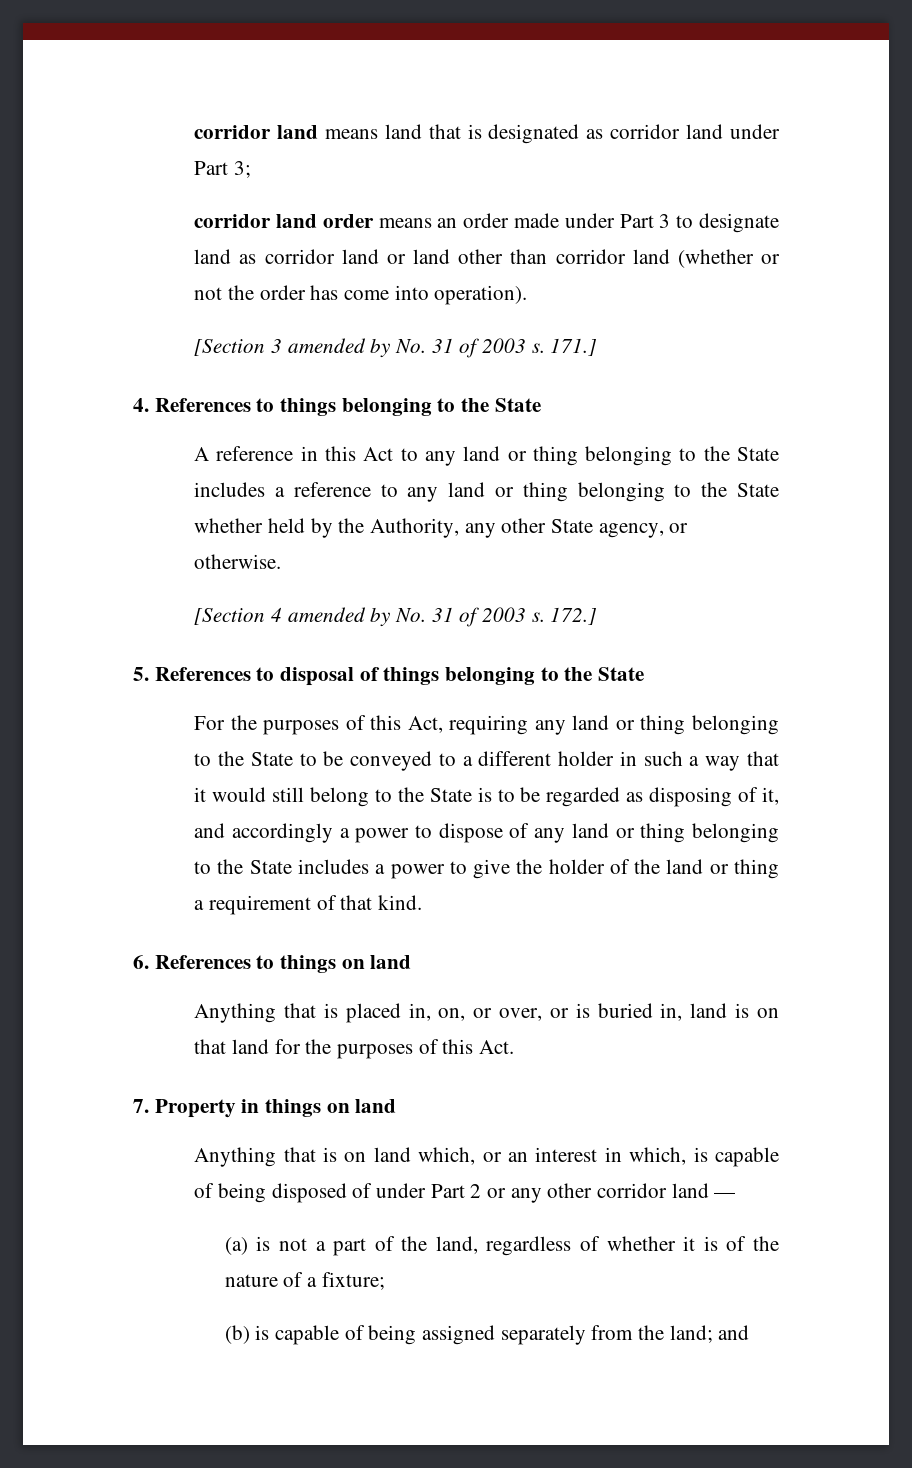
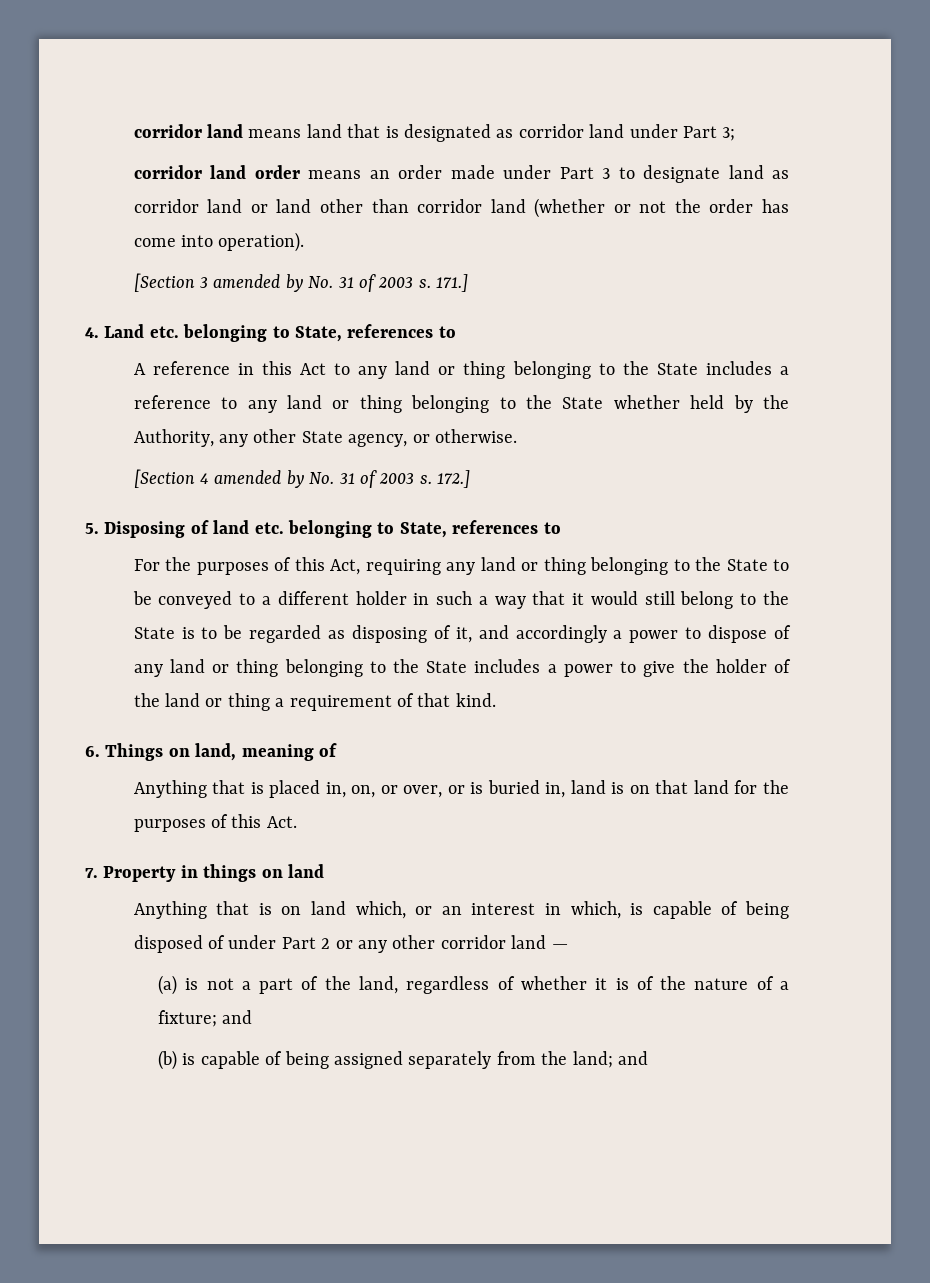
- 4. References to things belonging to the State
+ 4. Land etc. belonging to State, references to
- 5. References to disposal of things belonging to the State
+ 5. Disposing of land etc. belonging to State, references to
- 6. References to things on land
+ 6. Things on land, meaning of
- (a) is not a part of the land, regardless of whether it is of the nature of a fixture;
+ (a) is not a part of the land, regardless of whether it is of the nature of a fixture; and

